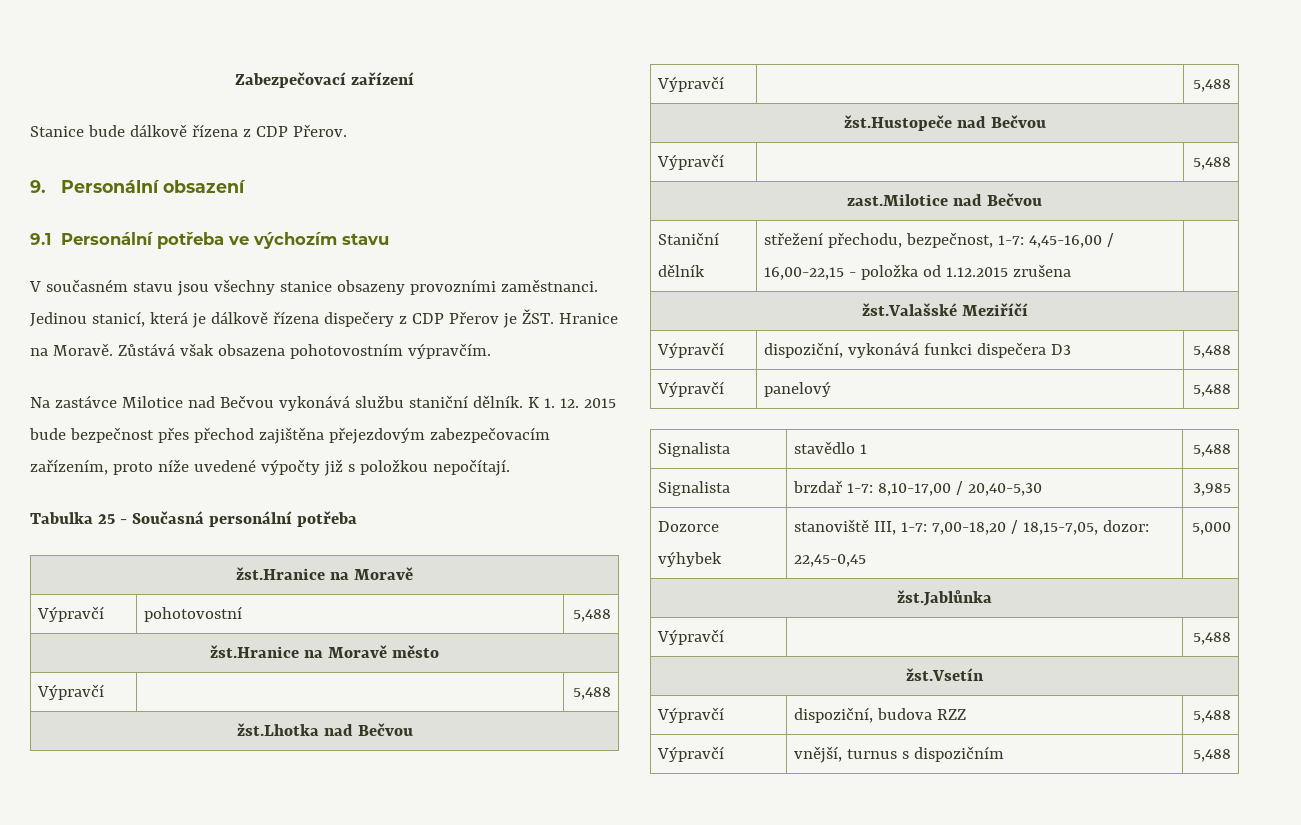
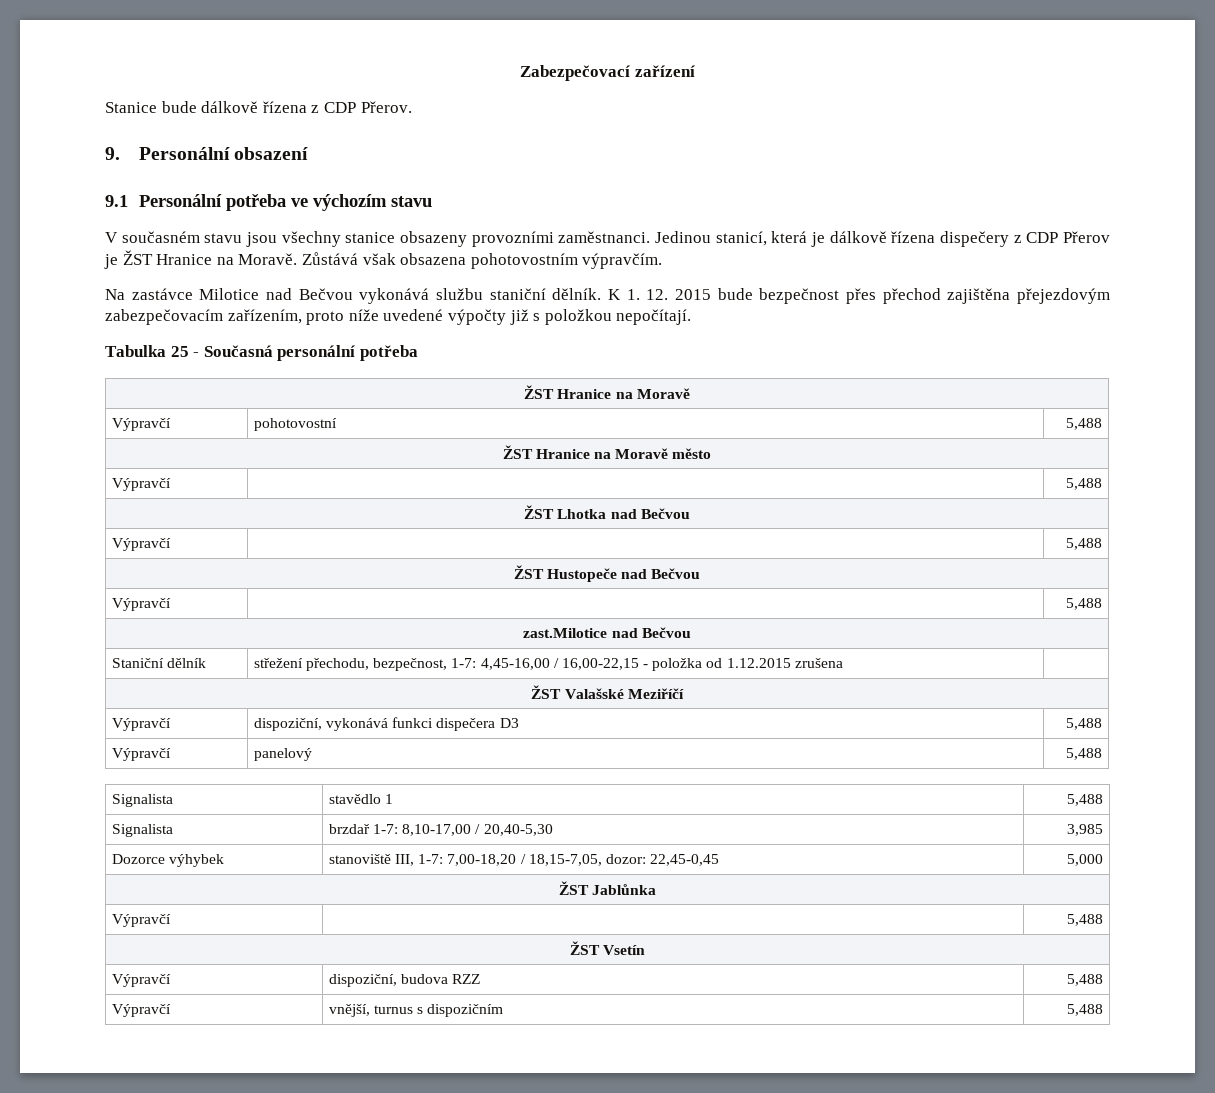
- Jedinou stanicí, která je dálkově řízena dispečery z CDP Přerov je ŽST. Hranice na Moravě.
+ Jedinou stanicí, která je dálkově řízena dispečery z CDP Přerov je ŽST Hranice na Moravě.
  Tabulka 25 - Současná personální potřeba
- žst.Hranice na Moravě
+ ŽST Hranice na Moravě
- žst.Hranice na Moravě město
+ ŽST Hranice na Moravě město
- žst.Lhotka nad Bečvou
+ ŽST Lhotka nad Bečvou
  Výpravčí | | 5,488
- žst.Hustopeče nad Bečvou
+ ŽST Hustopeče nad Bečvou
- žst.Valašské Meziříčí
+ ŽST Valašské Meziříčí
- žst.Jablůnka
+ ŽST Jablůnka
  Výpravčí | | 5,488
- žst.Vsetín
+ ŽST Vsetín

